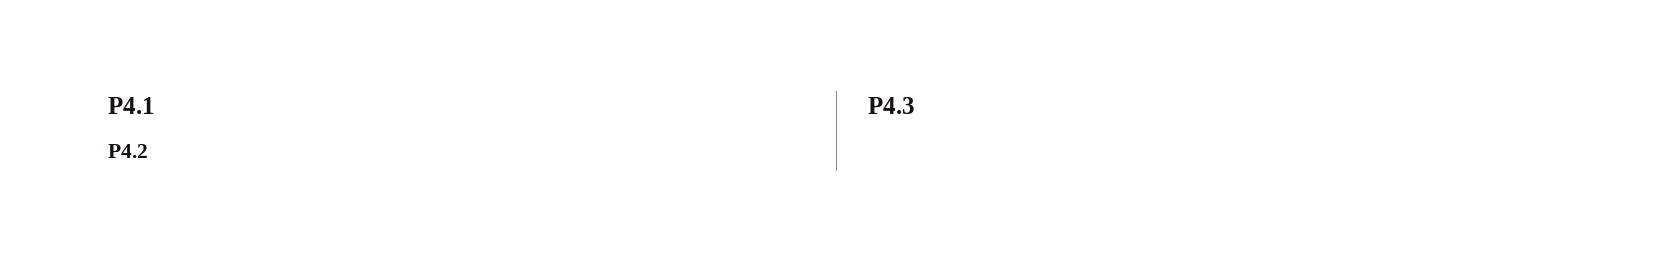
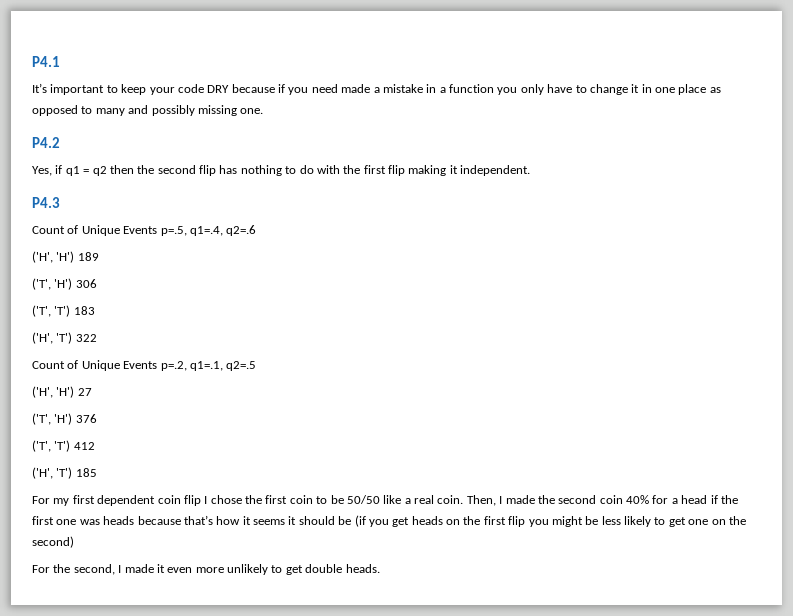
+ It’s important to keep your code DRY because if you need made a mistake in a function you only have to change it in one place as opposed to many and possibly missing one.
  P4.2
+ Yes, if q1 = q2 then the second flip has nothing to do with the first flip making it independent.
  P4.3
+ Count of Unique Events p=.5, q1=.4, q2=.6
+ ('H', 'H') 189
+ ('T', 'H') 306
+ ('T', 'T') 183
+ ('H', 'T') 322
+ Count of Unique Events p=.2, q1=.1, q2=.5
+ ('H', 'H') 27
+ ('T', 'H') 376
+ ('T', 'T') 412
+ ('H', 'T') 185
+ For my first dependent coin flip I chose the first coin to be 50/50 like a real coin. Then, I made the second coin 40% for a head if the first one was heads because that’s how it seems it should be (if you get heads on the first flip you might be less likely to get one on the second)
+ For the second, I made it even more unlikely to get double heads.

